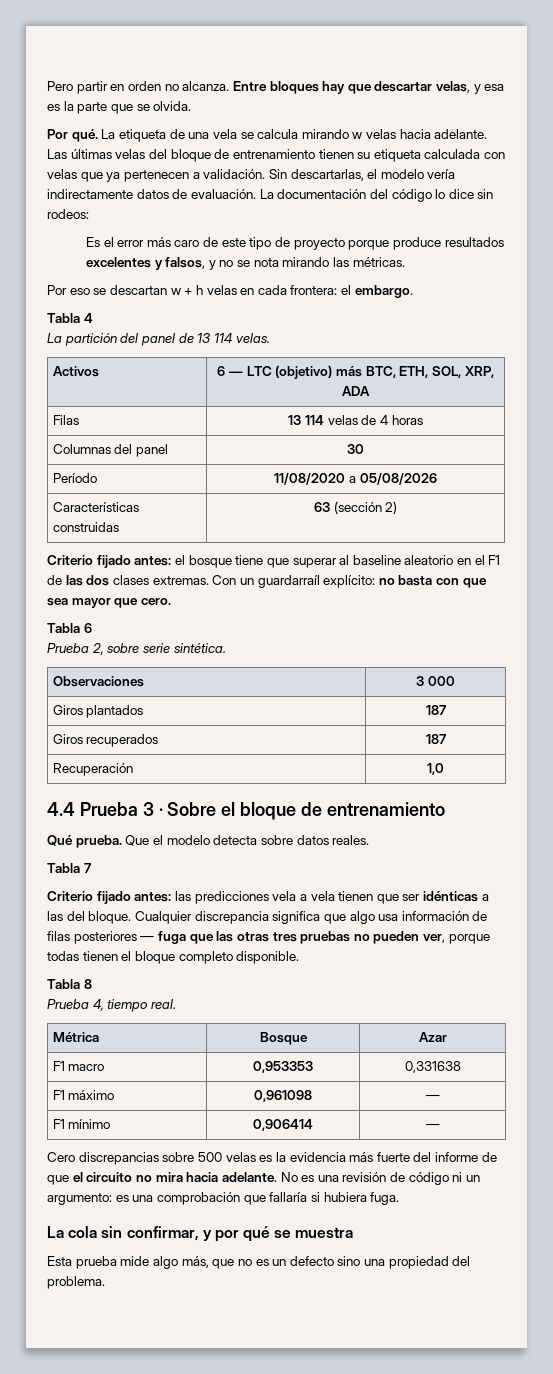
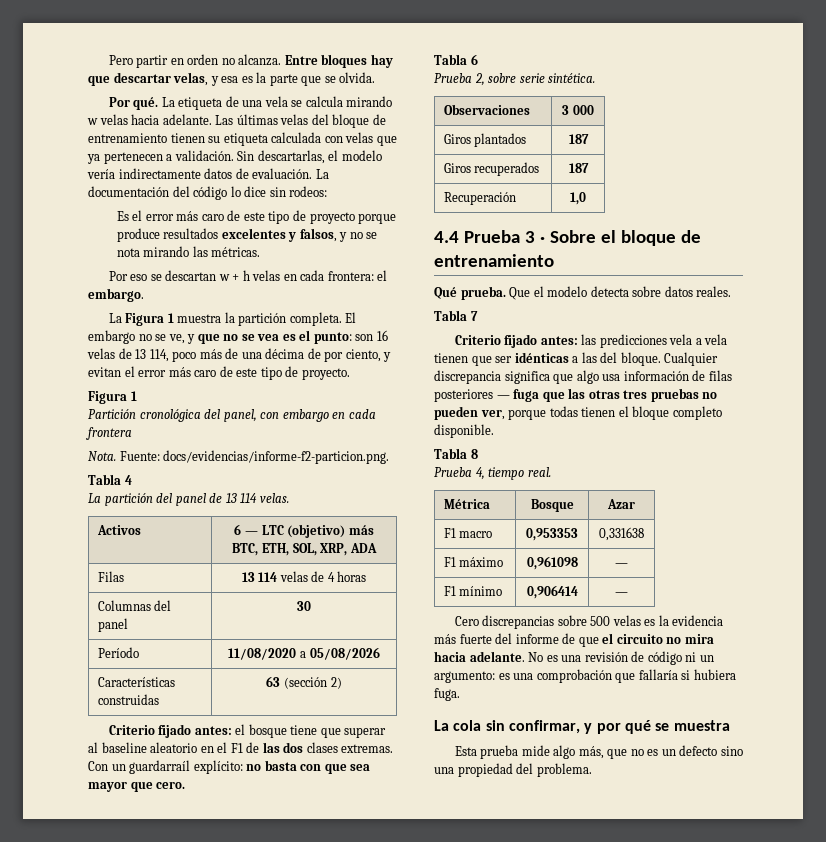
+ La Figura 1 muestra la partición completa. El embargo no se ve, y que no se vea es el punto: son 16 velas de 13 114, poco más de una décima de por ciento, y evitan el error más caro de este tipo de proyecto.
+ Figura 1
+ Partición cronológica del panel, con embargo en cada frontera
+ Nota. Fuente: docs/evidencias/informe-f2-particion.png.

